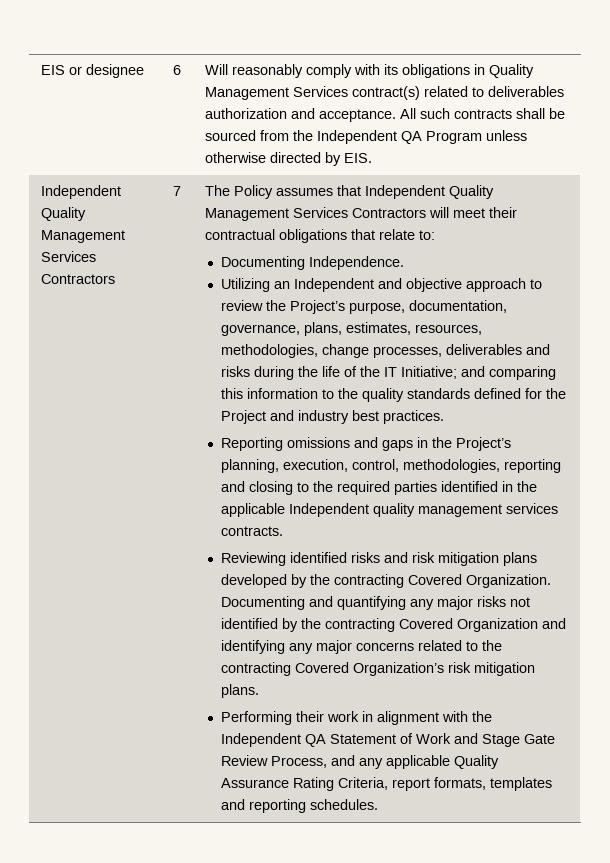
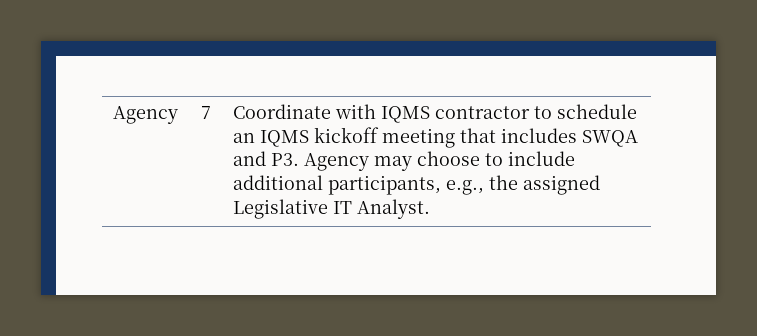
- EIS or designee | 6 | Will reasonably comply with its obligations in Quality Management Services contract(s) related to deliverables authorization and acceptance. All such contracts shall be sourced from the Independent QA Program unless otherwise directed by EIS.
- Independent Quality Management Services Contractors | 7 | The Policy assumes that Independent Quality Management Services Contractors will meet their contractual obligations that relate to:
- Documenting Independence.
- Utilizing an Independent and objective approach to review the Project’s purpose, documentation, governance, plans, estimates, resources, methodologies, change processes, deliverables and risks during the life of the IT Initiative; and comparing this information to the quality standards defined for the Project and industry best practices.
- Reporting omissions and gaps in the Project’s planning, execution, control, methodologies, reporting and closing to the required parties identified in the applicable Independent quality management services contracts.
- Reviewing identified risks and risk mitigation plans developed by the contracting Covered Organization. Documenting and quantifying any major risks not identified by the contracting Covered Organization and identifying any major concerns related to the contracting Covered Organization’s risk mitigation plans.
- Performing their work in alignment with the Independent QA Statement of Work and Stage Gate Review Process, and any applicable Quality Assurance Rating Criteria, report formats, templates and reporting schedules.
+ Agency | 7 | Coordinate with IQMS contractor to schedule an IQMS kickoff meeting that includes SWQA and P3. Agency may choose to include additional participants, e.g., the assigned Legislative IT Analyst.

